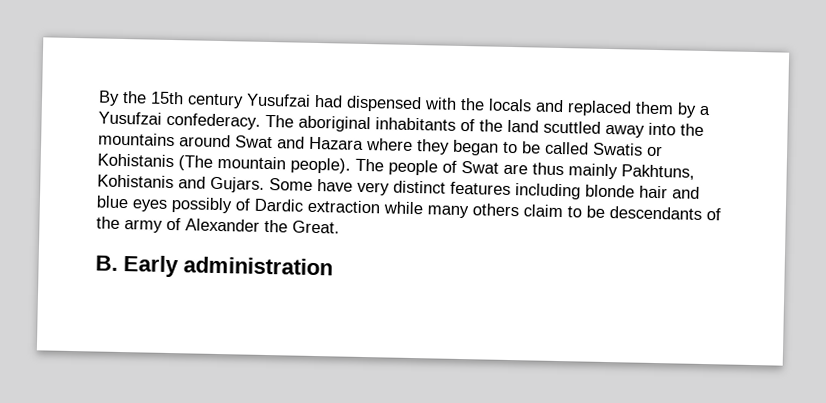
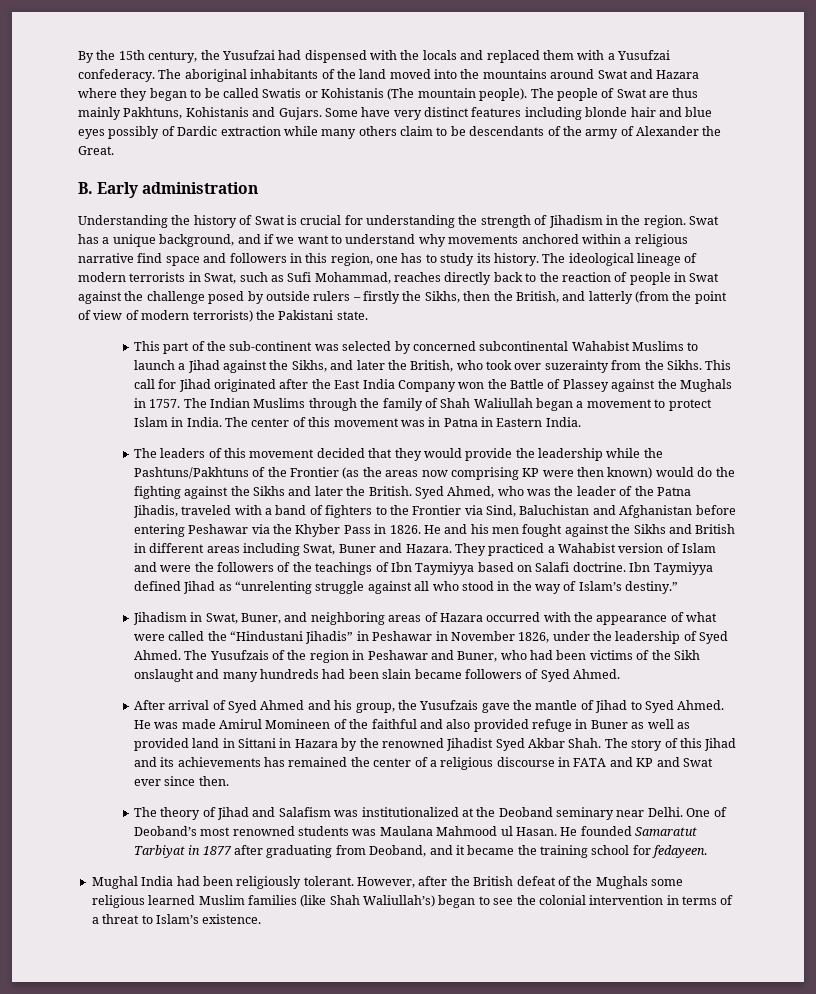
- By the 15th century Yusufzai had dispensed with the locals and replaced them by a Yusufzai confederacy.
+ By the 15th century, the Yusufzai had dispensed with the locals and replaced them with a Yusufzai confederacy.
- The aboriginal inhabitants of the land scuttled away into the mountains around Swat and Hazara where they began to be called Swatis or Kohistanis (The mountain people).
+ The aboriginal inhabitants of the land moved into the mountains around Swat and Hazara where they began to be called Swatis or Kohistanis (The mountain people).
+ Understanding the history of Swat is crucial for understanding the strength of Jihadism in the region. Swat has a unique background, and if we want to understand why movements anchored within a religious narrative find space and followers in this region, one has to study its history. The ideological lineage of modern terrorists in Swat, such as Sufi Mohammad, reaches directly back to the reaction of people in Swat against the challenge posed by outside rulers – firstly the Sikhs, then the British, and latterly (from the point of view of modern terrorists) the Pakistani state.
+ This part of the sub-continent was selected by concerned subcontinental Wahabist Muslims to launch a Jihad against the Sikhs, and later the British, who took over suzerainty from the Sikhs. This call for Jihad originated after the East India Company won the Battle of Plassey against the Mughals in 1757. The Indian Muslims through the family of Shah Waliullah began a movement to protect Islam in India. The center of this movement was in Patna in Eastern India.
+ The leaders of this movement decided that they would provide the leadership while the Pashtuns/Pakhtuns of the Frontier (as the areas now comprising KP were then known) would do the fighting against the Sikhs and later the British. Syed Ahmed, who was the leader of the Patna Jihadis, traveled with a band of fighters to the Frontier via Sind, Baluchistan and Afghanistan before entering Peshawar via the Khyber Pass in 1826. He and his men fought against the Sikhs and British in different areas including Swat, Buner and Hazara. They practiced a Wahabist version of Islam and were the followers of the teachings of Ibn Taymiyya based on Salafi doctrine. Ibn Taymiyya defined Jihad as “unrelenting struggle against all who stood in the way of Islam’s destiny.”
+ Jihadism in Swat, Buner, and neighboring areas of Hazara occurred with the appearance of what were called the “Hindustani Jihadis” in Peshawar in November 1826, under the leadership of Syed Ahmed. The Yusufzais of the region in Peshawar and Buner, who had been victims of the Sikh onslaught and many hundreds had been slain became followers of Syed Ahmed.
+ After arrival of Syed Ahmed and his group, the Yusufzais gave the mantle of Jihad to Syed Ahmed. He was made Amirul Momineen of the faithful and also provided refuge in Buner as well as provided land in Sittani in Hazara by the renowned Jihadist Syed Akbar Shah. The story of this Jihad and its achievements has remained the center of a religious discourse in FATA and KP and Swat ever since then.
+ The theory of Jihad and Salafism was institutionalized at the Deoband seminary near Delhi. One of Deoband’s most renowned students was Maulana Mahmood ul Hasan. He founded Samaratut Tarbiyat in 1877 after graduating from Deoband, and it became the training school for fedayeen.
+ Mughal India had been religiously tolerant. However, after the British defeat of the Mughals some religious learned Muslim families (like Shah Waliullah’s) began to see the colonial intervention in terms of a threat to Islam’s existence.

